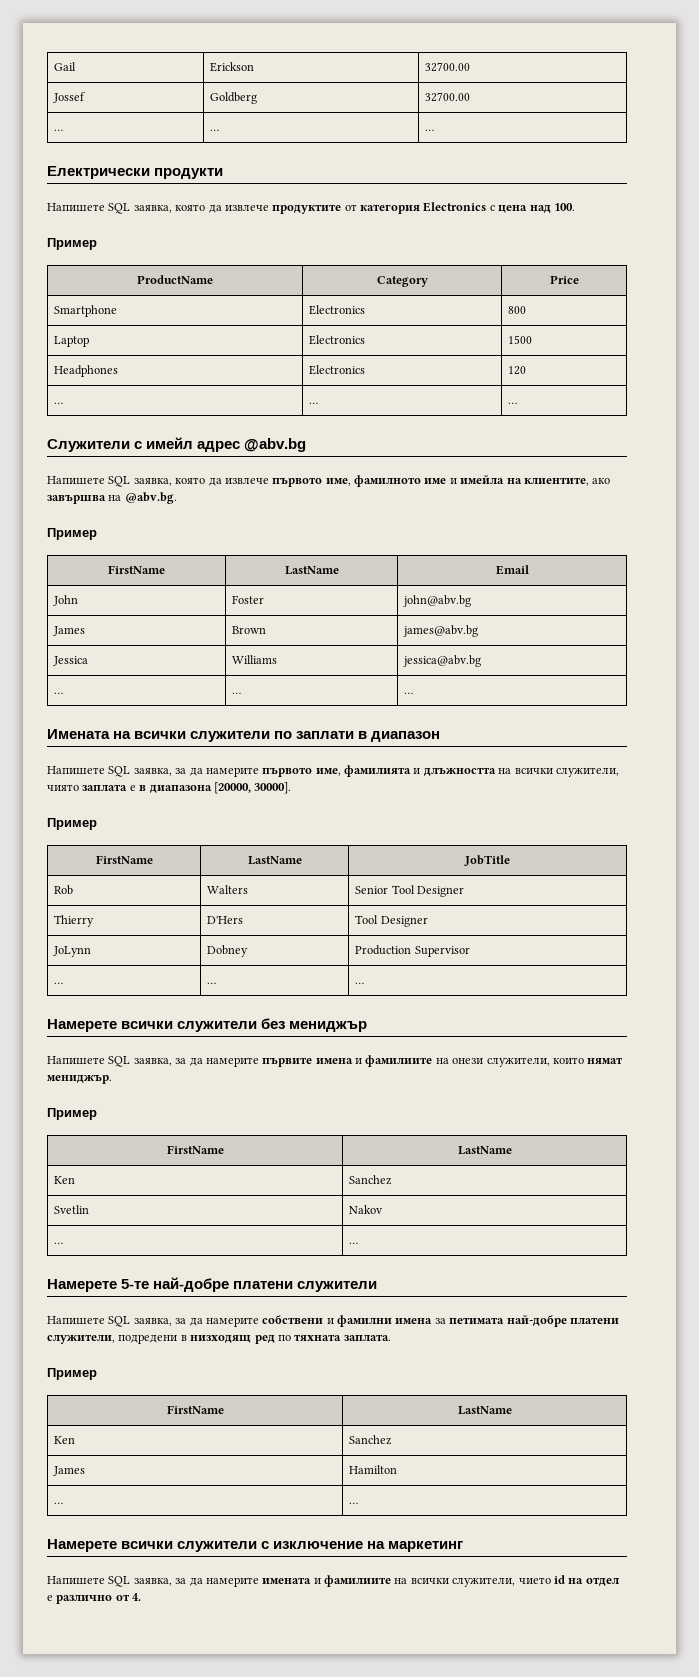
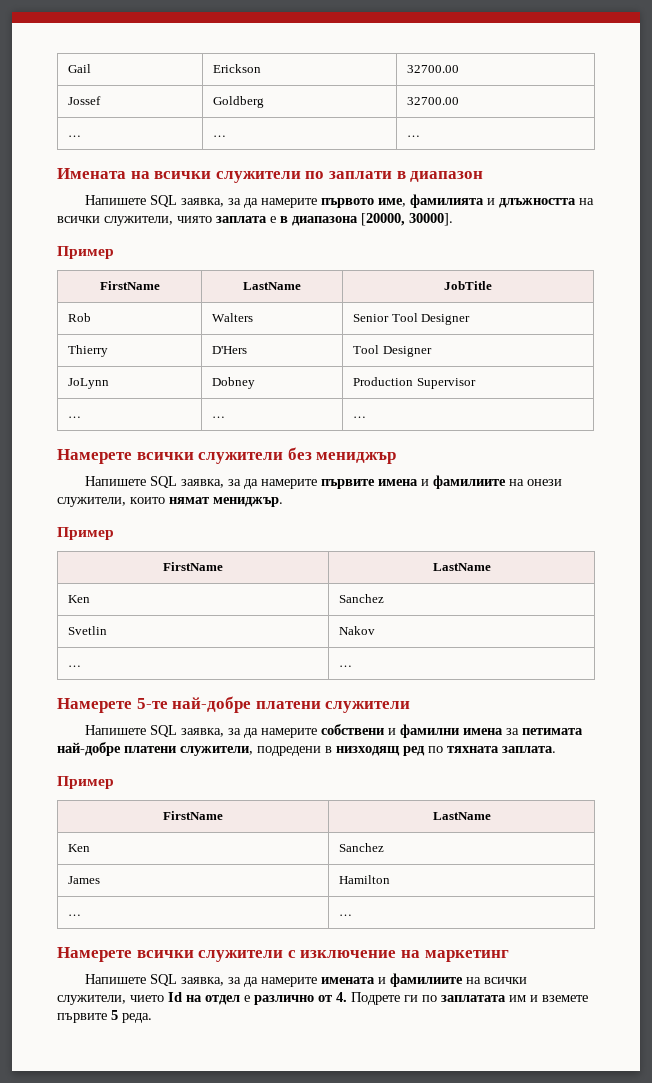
- Електрически продукти
- Напишете SQL заявка, която да извлече продуктите от категория Electronics с цена над 100.
- Пример
- ProductName | Category | Price
- Smartphone | Electronics | 800
- Laptop | Electronics | 1500
- Headphones | Electronics | 120
- … | … | …
- Служители с имейл адрес @abv.bg
- Напишете SQL заявка, която да извлече първото име, фамилното име и имейла на клиентите, ако завършва на @abv.bg.
- Пример
- FirstName | LastName | Email
- John | Foster | john@abv.bg
- James | Brown | james@abv.bg
- Jessica | Williams | jessica@abv.bg
- … | … | …
- Напишете SQL заявка, за да намерите имената и фамилиите на всички служители, чието id на отдел е различно от 4.
+ Напишете SQL заявка, за да намерите имената и фамилиите на всички служители, чието Id на отдел е различно от 4. Подрете ги по заплатата им и вземете първите 5 реда.

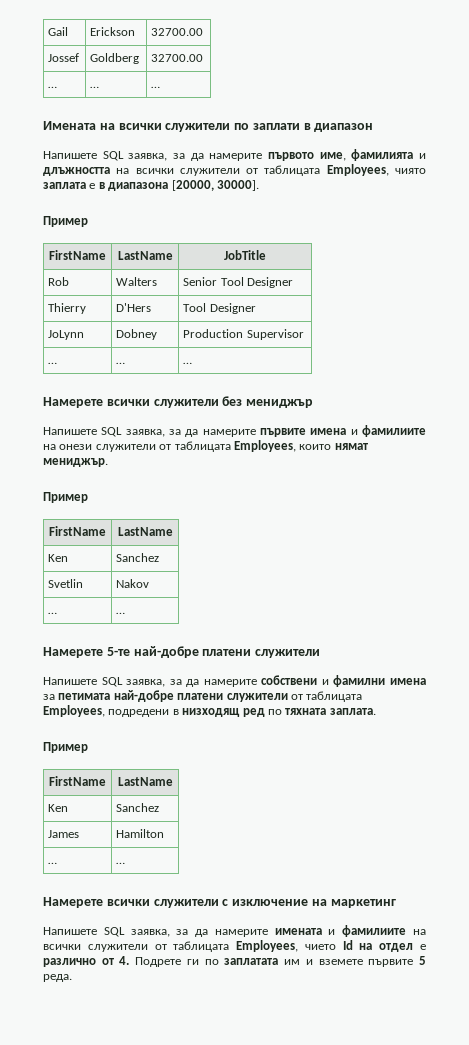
- Напишете SQL заявка, за да намерите първото име, фамилията и длъжността на всички служители, чиято заплата е в диапазона [20000, 30000].
+ Напишете SQL заявка, за да намерите първото име, фамилията и длъжността на всички служители от таблицата Employees, чиято заплата е в диапазона [20000, 30000].
- Напишете SQL заявка, за да намерите първите имена и фамилиите на онези служители, които нямат мениджър.
+ Напишете SQL заявка, за да намерите първите имена и фамилиите на онези служители от таблицата Employees, които нямат мениджър.
- Напишете SQL заявка, за да намерите собствени и фамилни имена за петимата най-добре платени служители, подредени в низходящ ред по тяхната заплата.
+ Напишете SQL заявка, за да намерите собствени и фамилни имена за петимата най-добре платени служители от таблицата Employees, подредени в низходящ ред по тяхната заплата.
- Напишете SQL заявка, за да намерите имената и фамилиите на всички служители, чието Id на отдел е различно от 4. Подрете ги по заплатата им и вземете първите 5 реда.
+ Напишете SQL заявка, за да намерите имената и фамилиите на всички служители от таблицата Employees, чието Id на отдел е различно от 4. Подрете ги по заплатата им и вземете първите 5 реда.

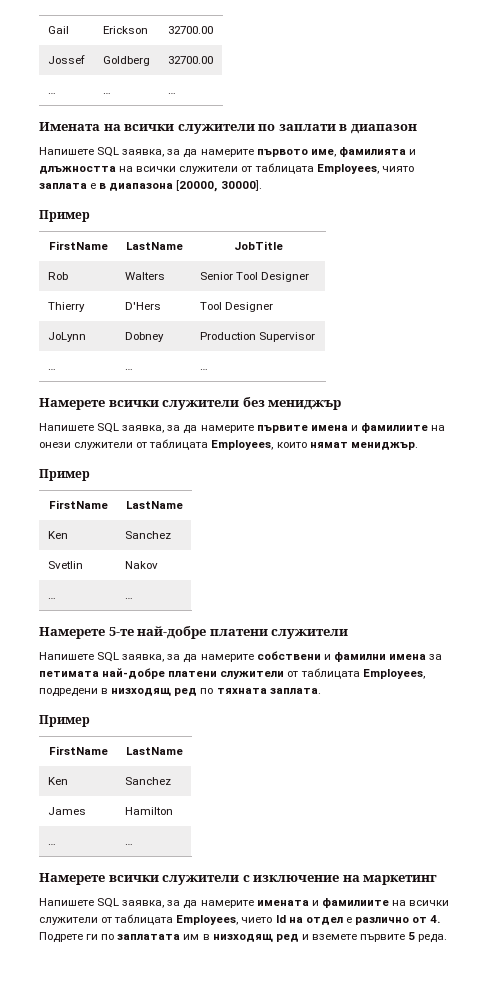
- Напишете SQL заявка, за да намерите имената и фамилиите на всички служители от таблицата Employees, чието Id на отдел е различно от 4. Подрете ги по заплатата им и вземете първите 5 реда.
+ Напишете SQL заявка, за да намерите имената и фамилиите на всички служители от таблицата Employees, чието Id на отдел е различно от 4. Подрете ги по заплатата им в низходящ ред и вземете първите 5 реда.

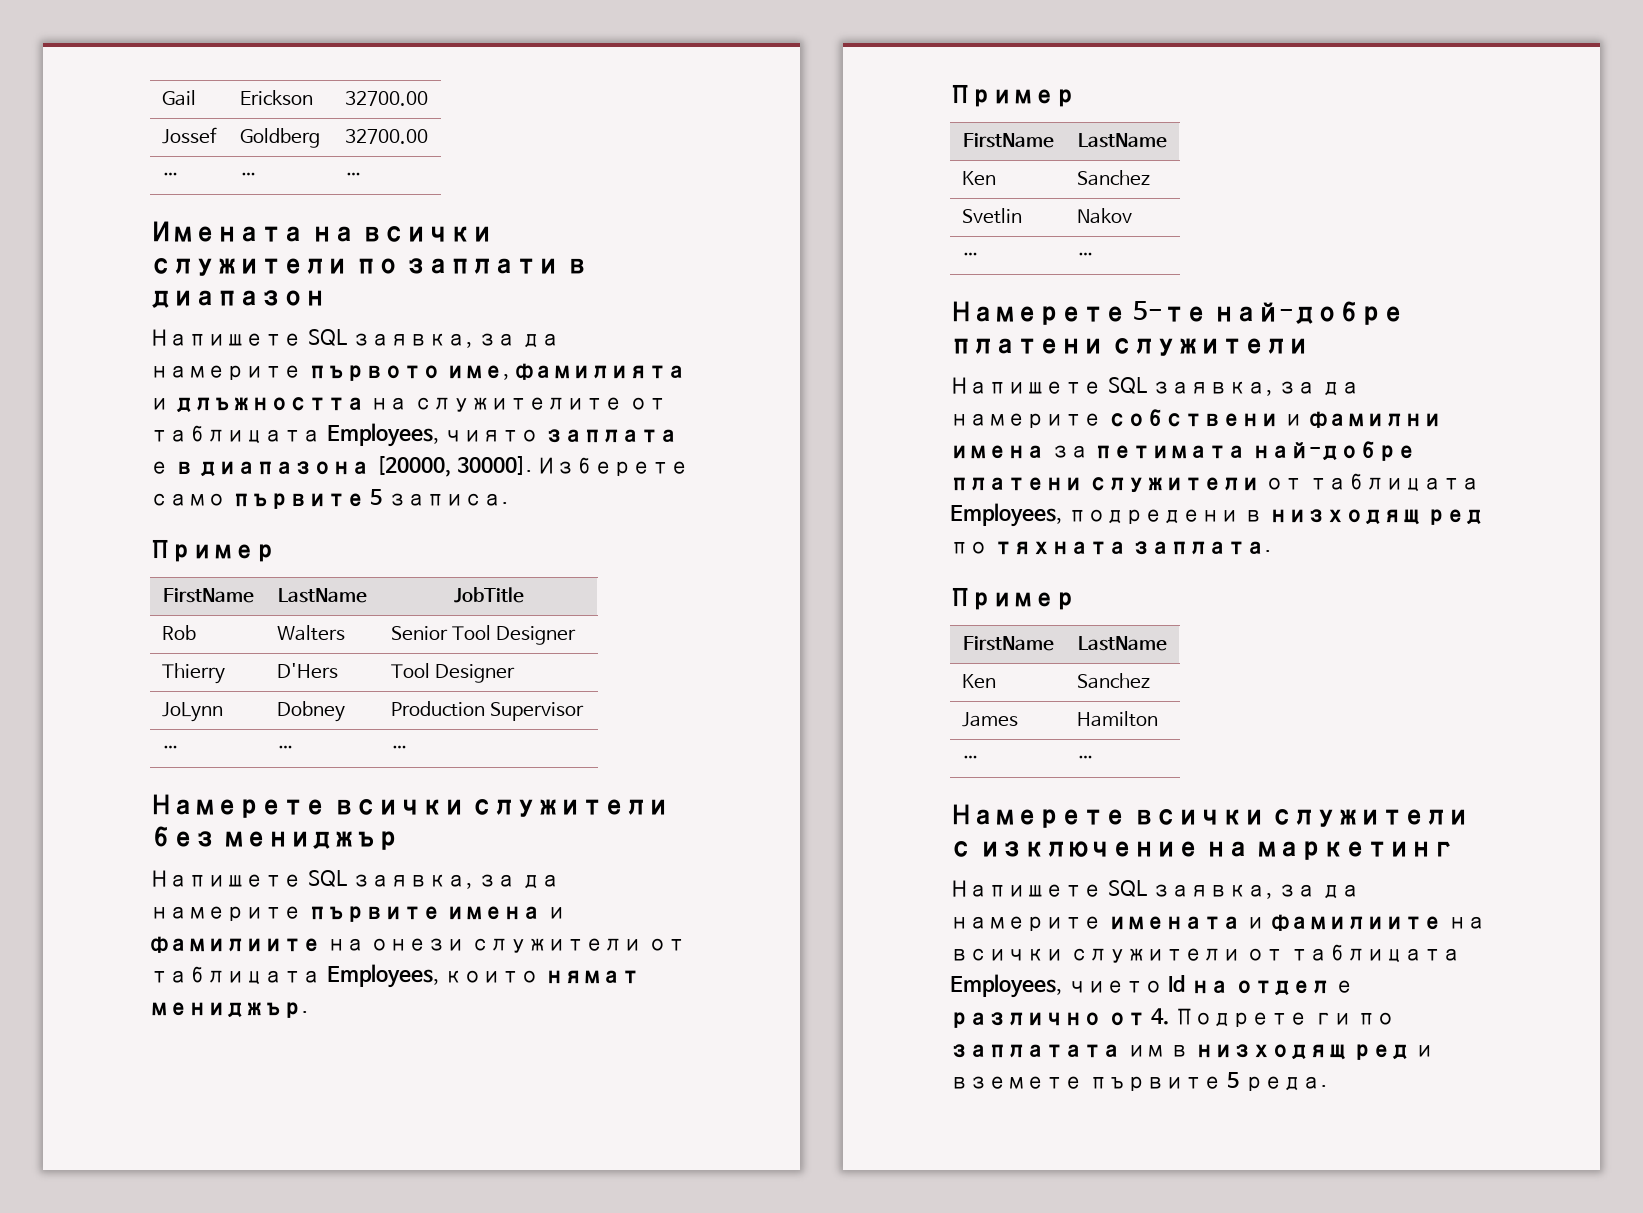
- Напишете SQL заявка, за да намерите първото име, фамилията и длъжността на всички служители от таблицата Employees, чиято заплата е в диапазона [20000, 30000].
+ Напишете SQL заявка, за да намерите първото име, фамилията и длъжността на служителите от таблицата Employees, чиято заплата е в диапазона [20000, 30000]. Изберете само първите 5 записа.

